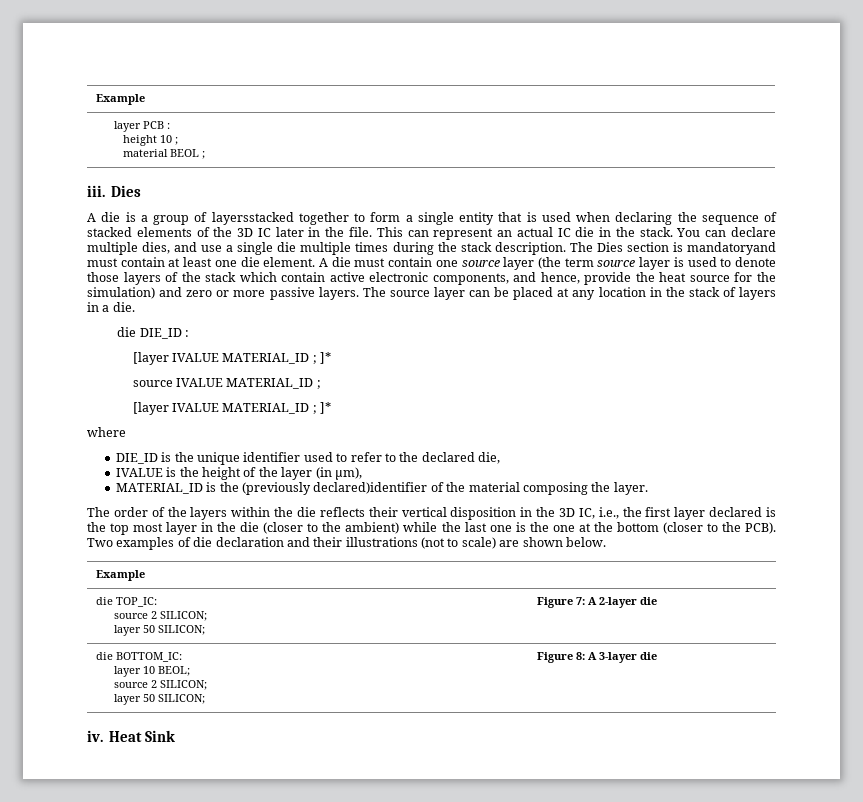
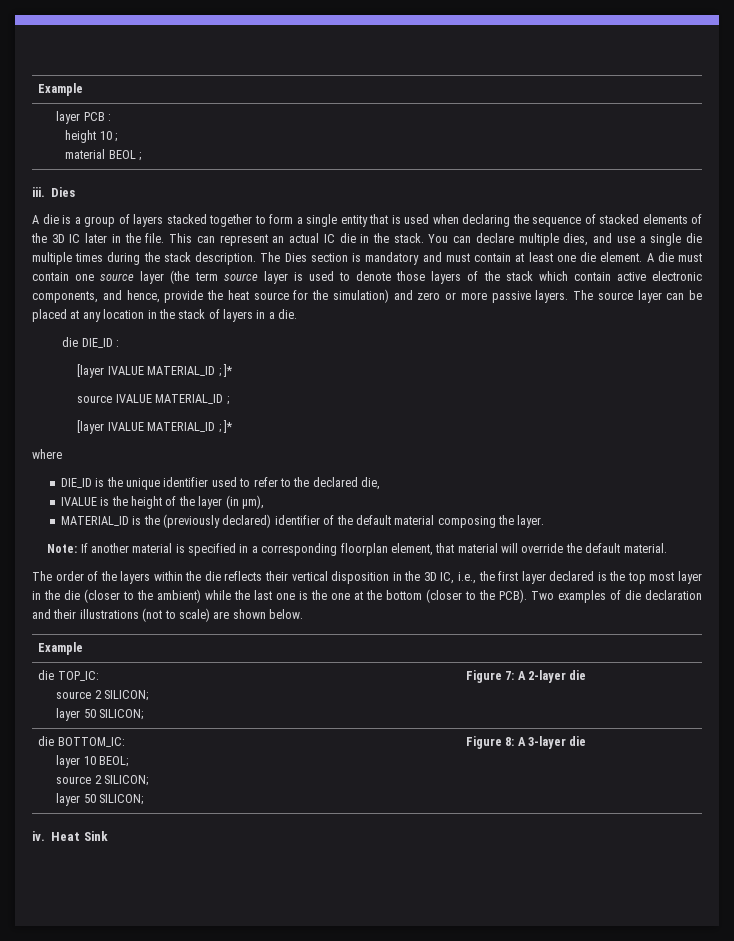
- A die is a group of layersstacked together to form a single entity that is used when declaring the sequence of stacked elements of the 3D IC later in the file.
+ A die is a group of layers stacked together to form a single entity that is used when declaring the sequence of stacked elements of the 3D IC later in the file.
- The Dies section is mandatoryand must contain at least one die element.
+ The Dies section is mandatory and must contain at least one die element.
- MATERIAL_ID is the (previously declared)identifier of the material composing the layer.
+ MATERIAL_ID is the (previously declared) identifier of the default material composing the layer.
+ Note: If another material is specified in a corresponding floorplan element, that material will override the default material.

